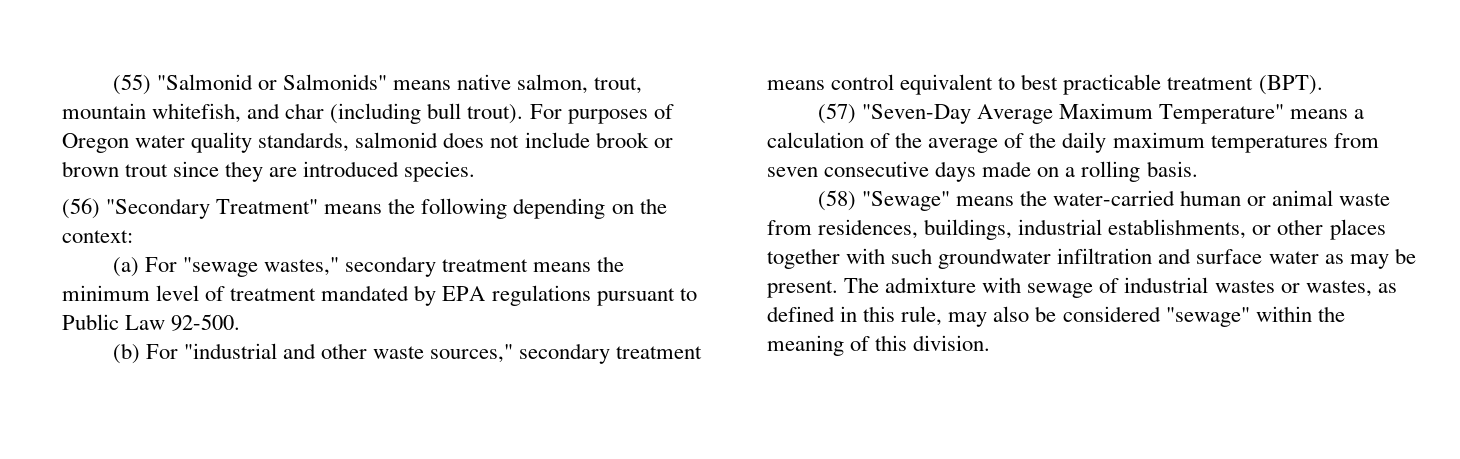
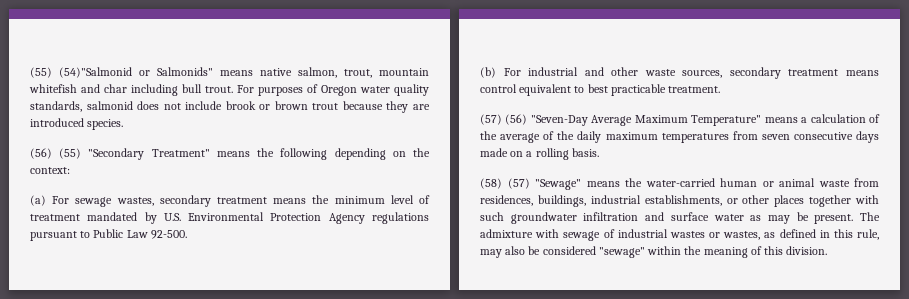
- (55) "Salmonid or Salmonids" means native salmon, trout, mountain whitefish, and char (including bull trout).
+ (55) (54)"Salmonid or Salmonids" means native salmon, trout, mountain whitefish and char including bull trout.
- For purposes of Oregon water quality standards, salmonid does not include brook or brown trout since they are introduced species.
+ For purposes of Oregon water quality standards, salmonid does not include brook or brown trout because they are introduced species.
- (56) "Secondary Treatment" means the following depending on the context:
+ (56) (55) "Secondary Treatment" means the following depending on the context:
- (a) For "sewage wastes," secondary treatment means the minimum level of treatment mandated by EPA regulations pursuant to Public Law 92-500.
+ (a) For sewage wastes, secondary treatment means the minimum level of treatment mandated by U.S. Environmental Protection Agency regulations pursuant to Public Law 92-500.
- (b) For "industrial and other waste sources," secondary treatment means control equivalent to best practicable treatment (BPT).
- (57) "Seven-Day Average Maximum Temperature" means a calculation of the average of the daily maximum temperatures from seven consecutive days made on a rolling basis.
+ (b) For industrial and other waste sources, secondary treatment means control equivalent to best practicable treatment.
+ (57) (56) "Seven-Day Average Maximum Temperature" means a calculation of the average of the daily maximum temperatures from seven consecutive days made on a rolling basis.
- (58) "Sewage" means the water-carried human or animal waste from residences, buildings, industrial establishments, or other places together with such groundwater infiltration and surface water as may be present.
+ (58) (57) "Sewage" means the water-carried human or animal waste from residences, buildings, industrial establishments, or other places together with such groundwater infiltration and surface water as may be present.

